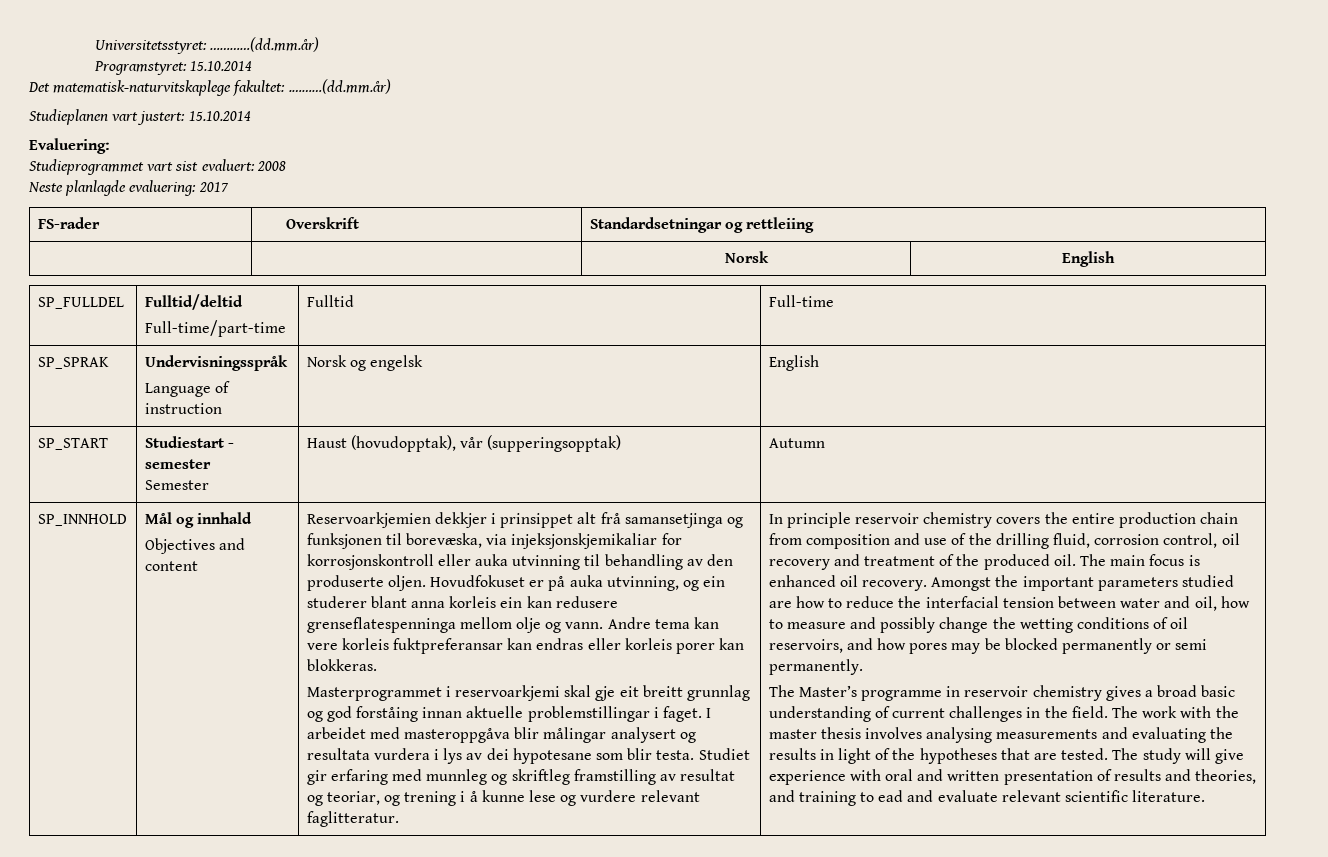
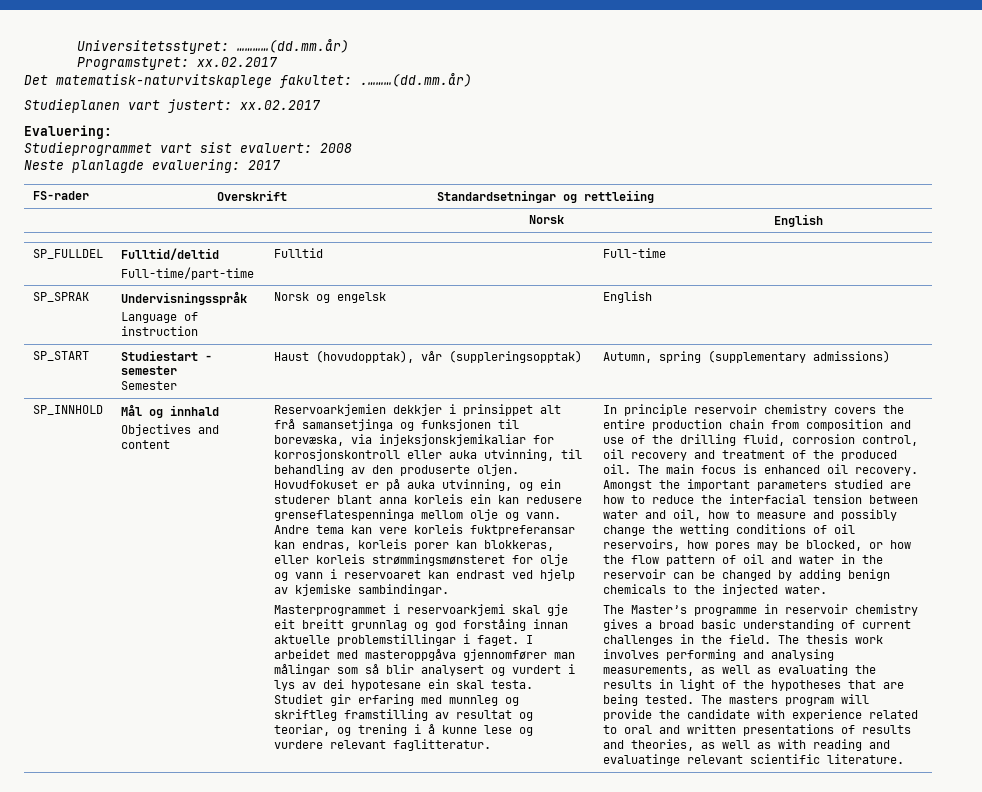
- Programstyret: 15.10.2014
+ Programstyret: xx.02.2017
- Studieplanen vart justert: 15.10.2014
+ Studieplanen vart justert: xx.02.2017
  SP_START | Studiestart - semester
- Semester | Haust (hovudopptak), vår (supperingsopptak) | Autumn
+ Semester | Haust (hovudopptak), vår (suppleringsopptak) | Autumn, spring (supplementary admissions)
- Reservoarkjemien dekkjer i prinsippet alt frå samansetjinga og funksjonen til borevæska, via injeksjonskjemikaliar for korrosjonskontroll eller auka utvinning til behandling av den produserte oljen.
+ Reservoarkjemien dekkjer i prinsippet alt frå samansetjinga og funksjonen til borevæska, via injeksjonskjemikaliar for korrosjonskontroll eller auka utvinning, til behandling av den produserte oljen.
- Andre tema kan vere korleis fuktpreferansar kan endras eller korleis porer kan blokkeras.
+ Andre tema kan vere korleis fuktpreferansar kan endras, korleis porer kan blokkeras, eller korleis strømmingsmønsteret for olje og vann i reservoaret kan endrast ved hjelp av kjemiske sambindingar.
- I arbeidet med masteroppgåva blir målingar analysert og resultata vurdera i lys av dei hypotesane som blir testa.
+ I arbeidet med masteroppgåva gjennomfører man målingar som så blir analysert og vurdert i lys av dei hypotesane ein skal testa.
- Amongst the important parameters studied are how to reduce the interfacial tension between water and oil, how to measure and possibly change the wetting conditions of oil reservoirs, and how pores may be blocked permanently or semi permanently.
+ Amongst the important parameters studied are how to reduce the interfacial tension between water and oil, how to measure and possibly change the wetting conditions of oil reservoirs, how pores may be blocked, or how the flow pattern of oil and water in the reservoir can be changed by adding benign chemicals to the injected water.
- The work with the master thesis involves analysing measurements and evaluating the results in light of the hypotheses that are tested.
+ The thesis work involves performing and analysing measurements, as well as evaluating the results in light of the hypotheses that are being tested.
- The study will give experience with oral and written presentation of results and theories, and training to ead and evaluate relevant scientific literature.
+ The masters program will provide the candidate with experience related to oral and written presentations of results and theories, as well as with reading and evaluatinge relevant scientific literature.

